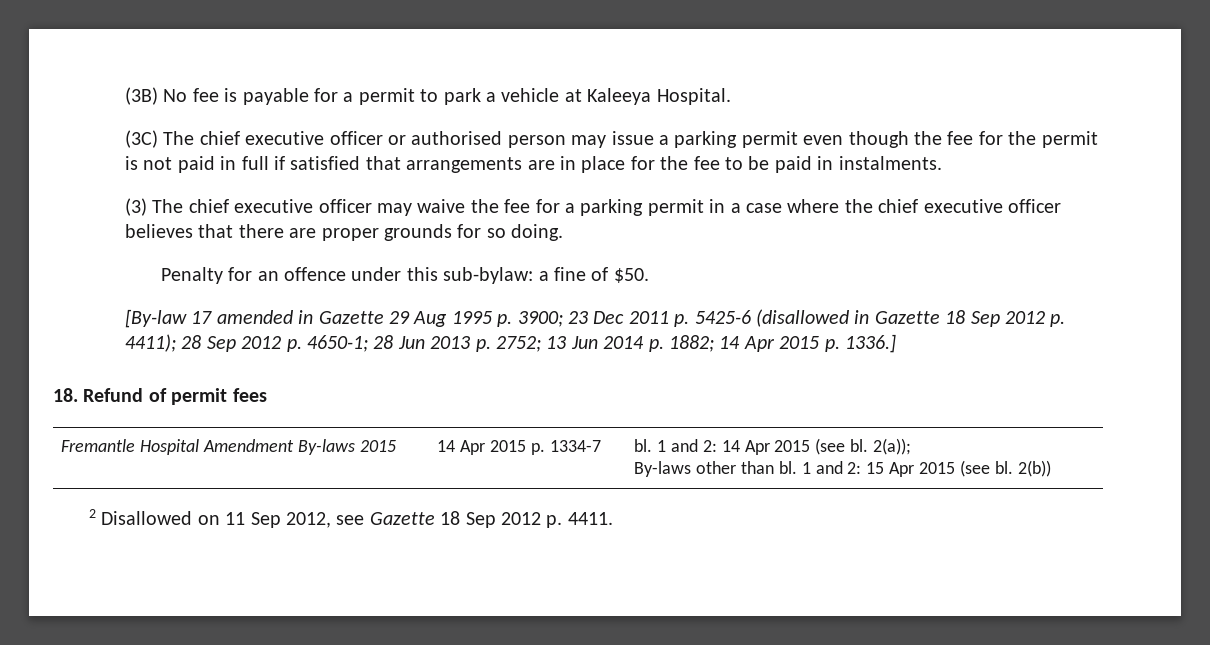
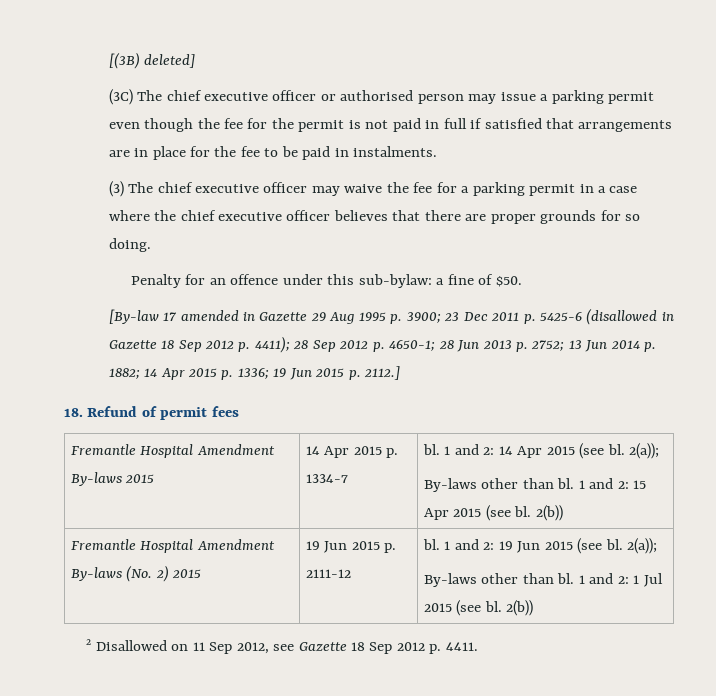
- (3B) No fee is payable for a permit to park a vehicle at Kaleeya Hospital.
+ [(3B) deleted]
- [By-law 17 amended in Gazette 29 Aug 1995 p. 3900; 23 Dec 2011 p. 5425-6 (disallowed in Gazette 18 Sep 2012 p. 4411); 28 Sep 2012 p. 4650-1; 28 Jun 2013 p. 2752; 13 Jun 2014 p. 1882; 14 Apr 2015 p. 1336.]
+ [By-law 17 amended in Gazette 29 Aug 1995 p. 3900; 23 Dec 2011 p. 5425-6 (disallowed in Gazette 18 Sep 2012 p. 4411); 28 Sep 2012 p. 4650-1; 28 Jun 2013 p. 2752; 13 Jun 2014 p. 1882; 14 Apr 2015 p. 1336; 19 Jun 2015 p. 2112.]
+ Fremantle Hospital Amendment By-laws (No. 2) 2015 | 19 Jun 2015 p. 2111-12 | bl. 1 and 2: 19 Jun 2015 (see bl. 2(a));
+ By-laws other than bl. 1 and 2: 1 Jul 2015 (see bl. 2(b))

